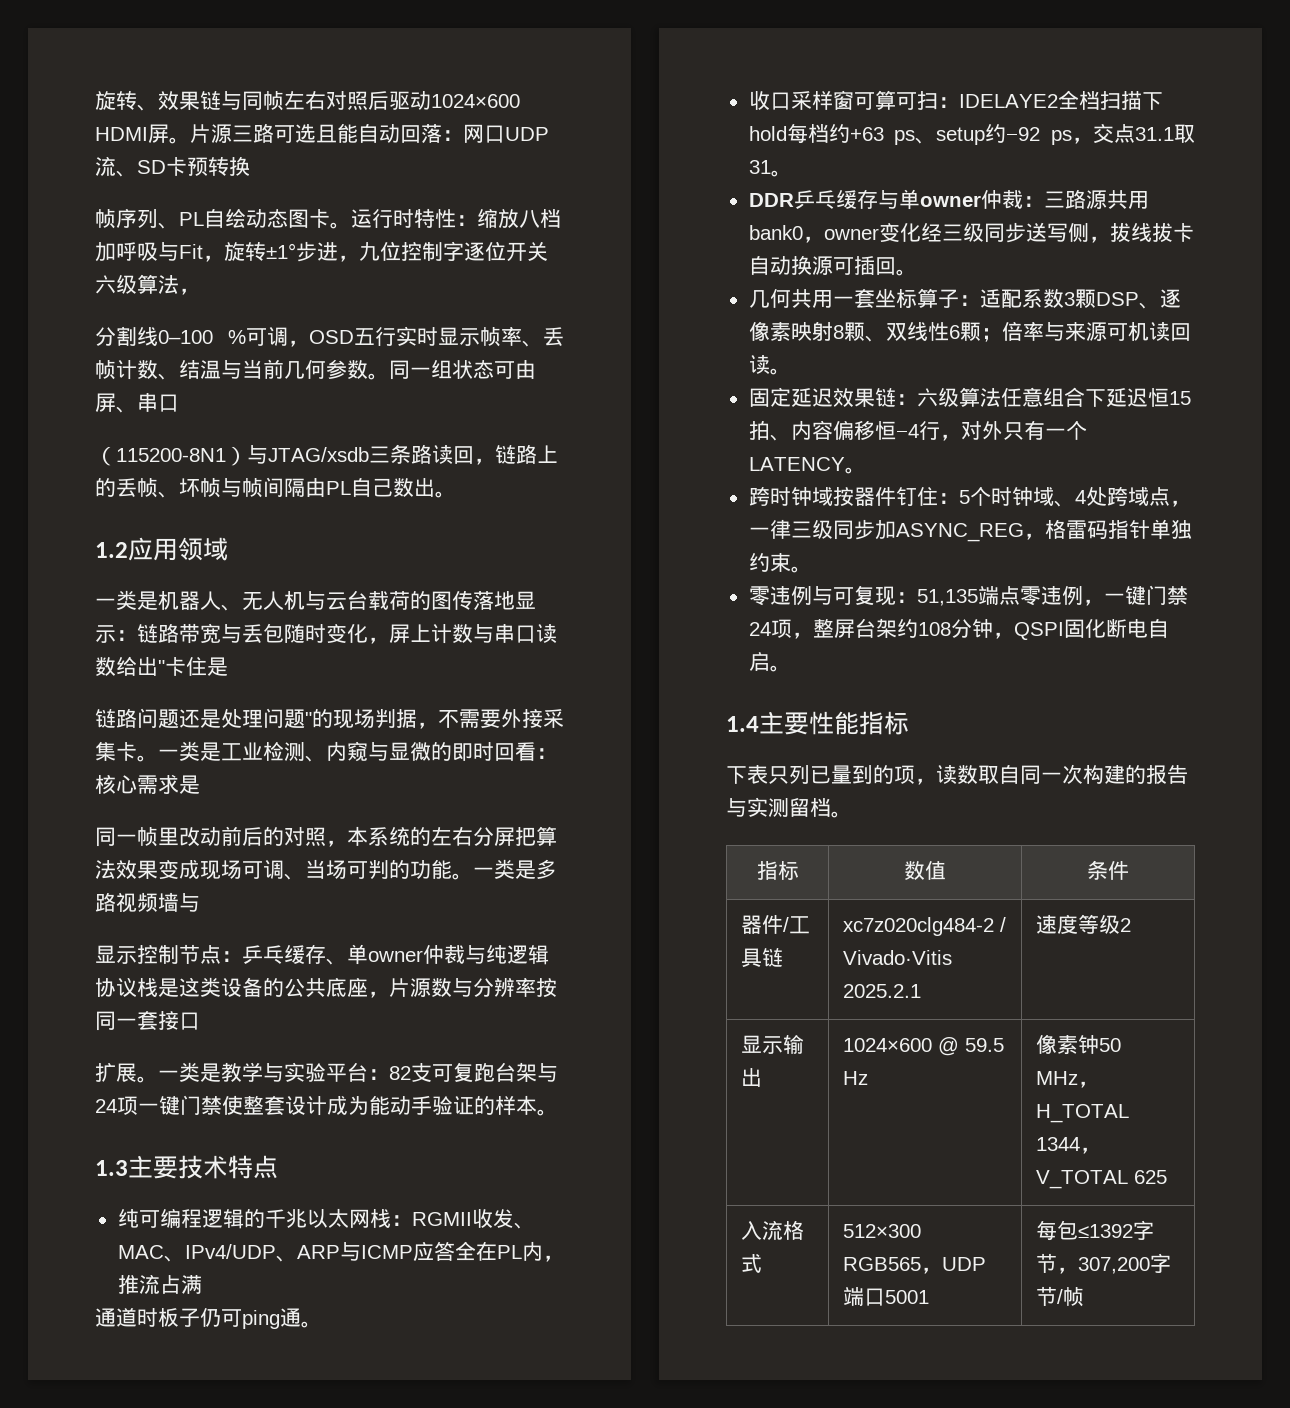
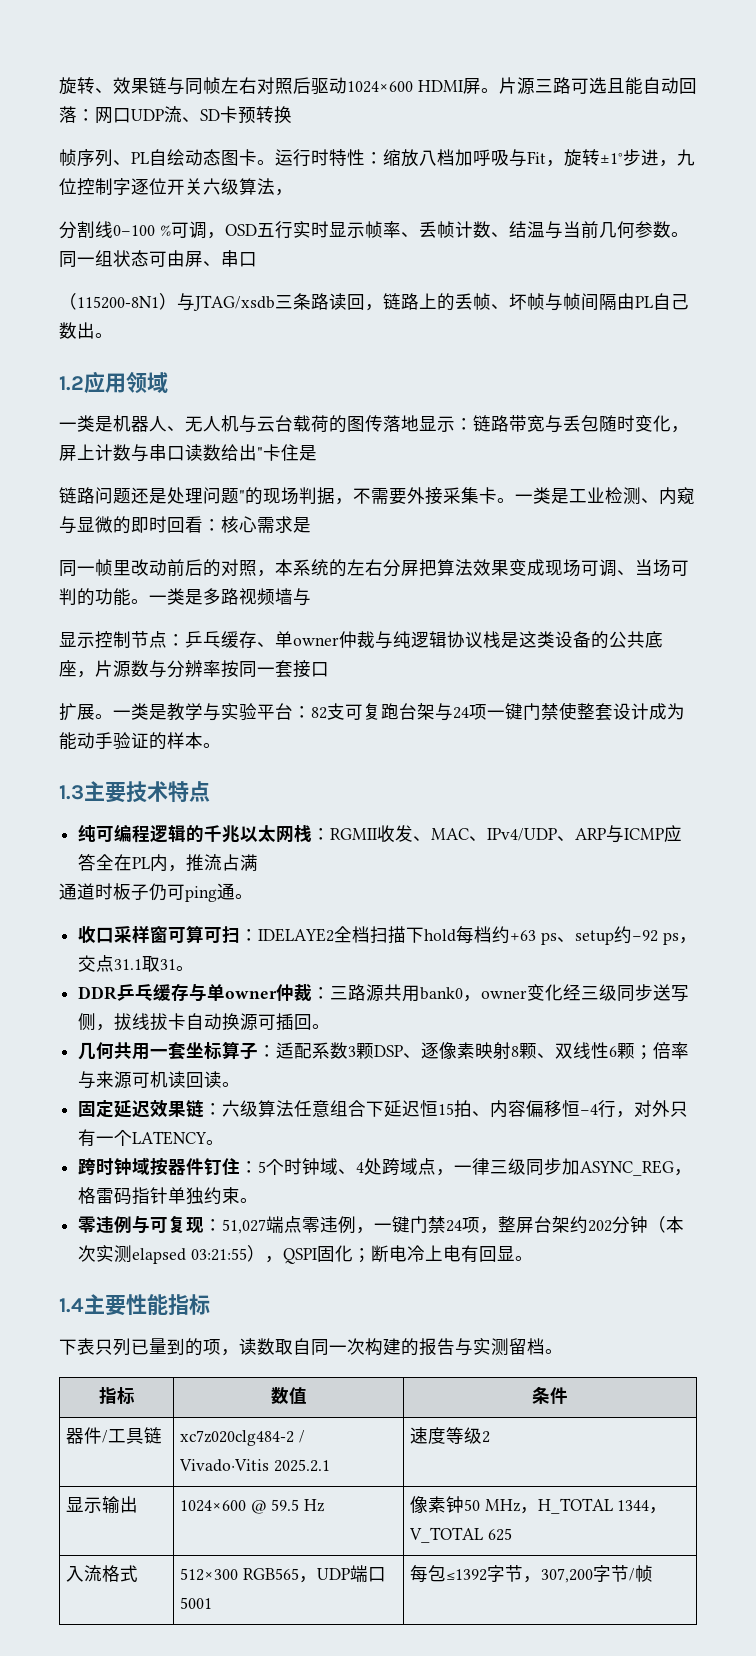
- 零违例与可复现：51,135端点零违例，一键门禁24项，整屏台架约108分钟，QSPI固化断电自启。
+ 零违例与可复现：51,027端点零违例，一键门禁24项，整屏台架约202分钟（本次实测elapsed 03:21:55），QSPI固化；断电冷上电有回显。

